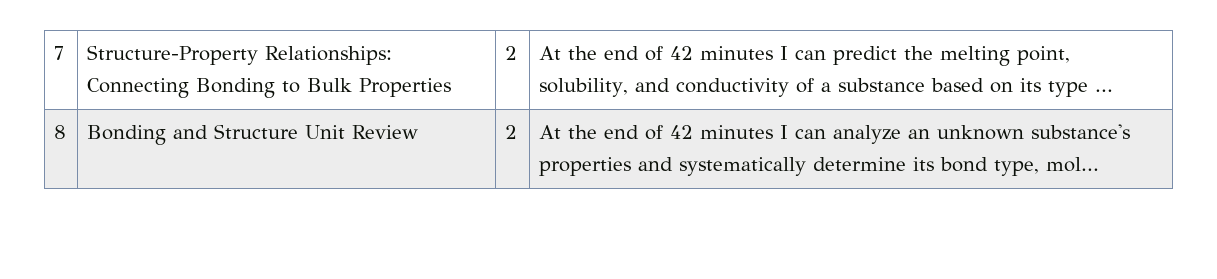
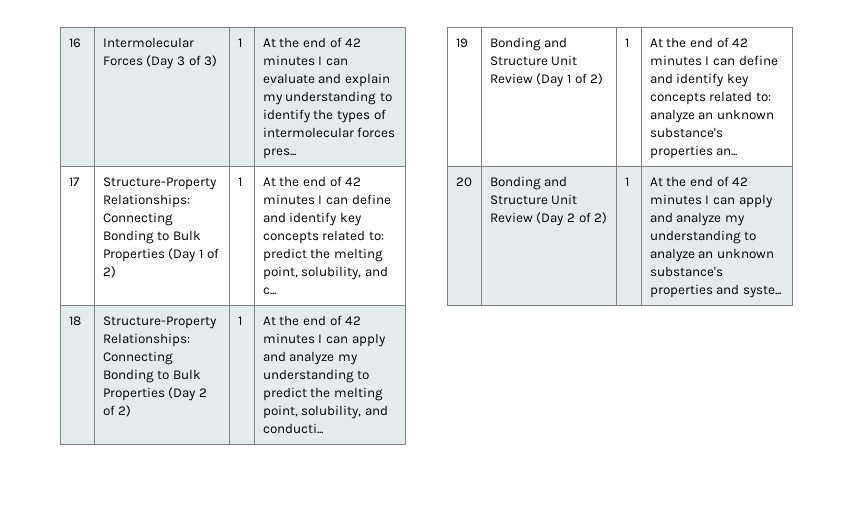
- 7 | Structure-Property Relationships: Connecting Bonding to Bulk Properties | 2 | At the end of 42 minutes I can predict the melting point, solubility, and conductivity of a substance based on its type ...
- 8 | Bonding and Structure Unit Review | 2 | At the end of 42 minutes I can analyze an unknown substance's properties and systematically determine its bond type, mol...
+ 16 | Intermolecular Forces (Day 3 of 3) | 1 | At the end of 42 minutes I can evaluate and explain my understanding to identify the types of intermolecular forces pres...
+ 17 | Structure-Property Relationships: Connecting Bonding to Bulk Properties (Day 1 of 2) | 1 | At the end of 42 minutes I can define and identify key concepts related to: predict the melting point, solubility, and c...
+ 18 | Structure-Property Relationships: Connecting Bonding to Bulk Properties (Day 2 of 2) | 1 | At the end of 42 minutes I can apply and analyze my understanding to predict the melting point, solubility, and conducti...
+ 19 | Bonding and Structure Unit Review (Day 1 of 2) | 1 | At the end of 42 minutes I can define and identify key concepts related to: analyze an unknown substance's properties an...
+ 20 | Bonding and Structure Unit Review (Day 2 of 2) | 1 | At the end of 42 minutes I can apply and analyze my understanding to analyze an unknown substance's properties and syste...

